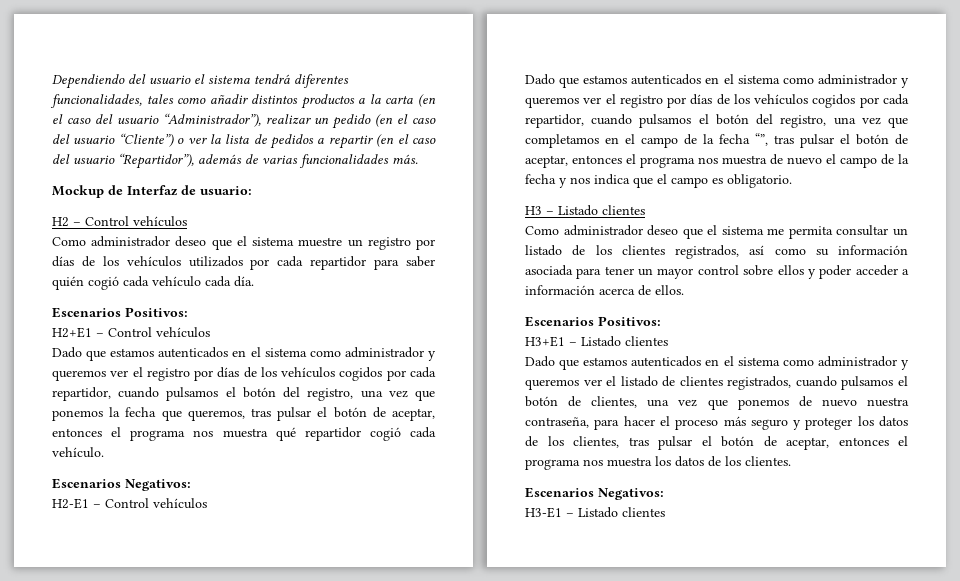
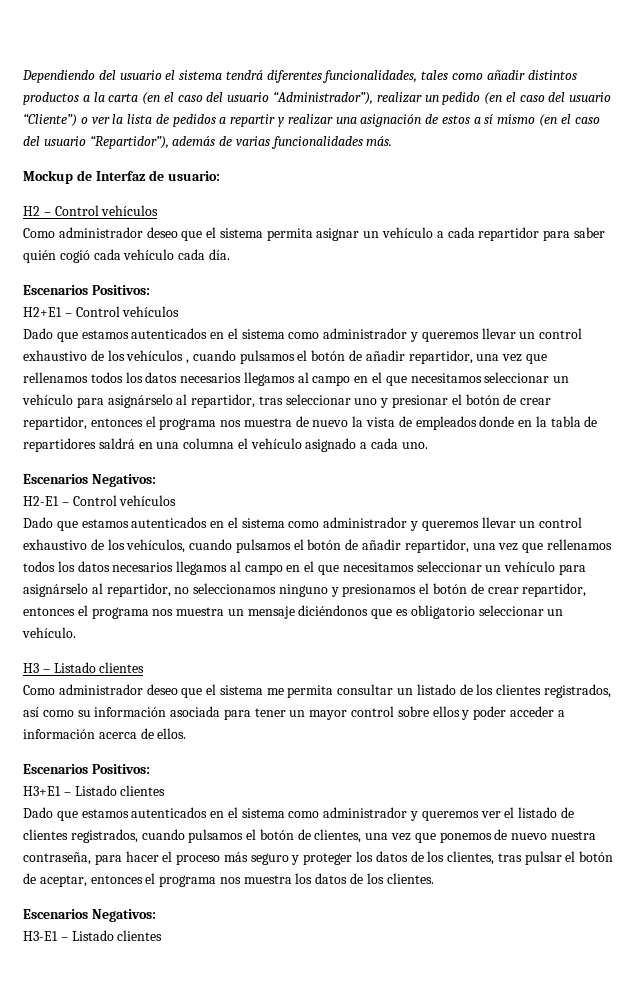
- Dependiendo del usuario el sistema tendrá diferentes funcionalidades, tales como añadir distintos productos a la carta (en el caso del usuario “Administrador”), realizar un pedido (en el caso del usuario “Cliente”) o ver la lista de pedidos a repartir (en el caso del usuario “Repartidor”), además de varias funcionalidades más.
+ Dependiendo del usuario el sistema tendrá diferentes funcionalidades, tales como añadir distintos productos a la carta (en el caso del usuario “Administrador”), realizar un pedido (en el caso del usuario “Cliente”) o ver la lista de pedidos a repartir y realizar una asignación de estos a sí mismo (en el caso del usuario “Repartidor”), además de varias funcionalidades más.
- Como administrador deseo que el sistema muestre un registro por días de los vehículos utilizados por cada repartidor para saber quién cogió cada vehículo cada día.
+ Como administrador deseo que el sistema permita asignar un vehículo a cada repartidor para saber quién cogió cada vehículo cada día.
- Dado que estamos autenticados en el sistema como administrador y queremos ver el registro por días de los vehículos cogidos por cada repartidor, cuando pulsamos el botón del registro, una vez que ponemos la fecha que queremos, tras pulsar el botón de aceptar, entonces el programa nos muestra qué repartidor cogió cada vehículo.
+ Dado que estamos autenticados en el sistema como administrador y queremos llevar un control exhaustivo de los vehículos , cuando pulsamos el botón de añadir repartidor, una vez que rellenamos todos los datos necesarios llegamos al campo en el que necesitamos seleccionar un vehículo para asignárselo al repartidor, tras seleccionar uno y presionar el botón de crear repartidor, entonces el programa nos muestra de nuevo la vista de empleados donde en la tabla de repartidores saldrá en una columna el vehículo asignado a cada uno.
- Dado que estamos autenticados en el sistema como administrador y queremos ver el registro por días de los vehículos cogidos por cada repartidor, cuando pulsamos el botón del registro, una vez que completamos en el campo de la fecha “”, tras pulsar el botón de aceptar, entonces el programa nos muestra de nuevo el campo de la fecha y nos indica que el campo es obligatorio.
+ Dado que estamos autenticados en el sistema como administrador y queremos llevar un control exhaustivo de los vehículos, cuando pulsamos el botón de añadir repartidor, una vez que rellenamos todos los datos necesarios llegamos al campo en el que necesitamos seleccionar un vehículo para asignárselo al repartidor, no seleccionamos ninguno y presionamos el botón de crear repartidor, entonces el programa nos muestra un mensaje diciéndonos que es obligatorio seleccionar un vehículo.

